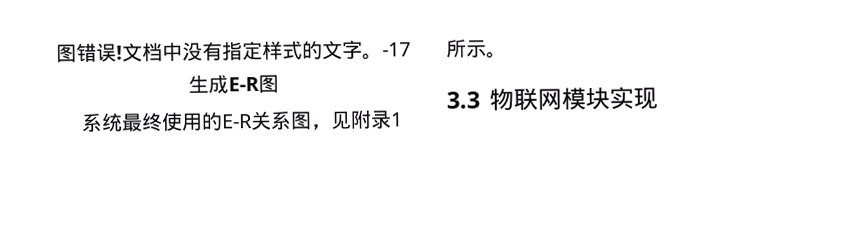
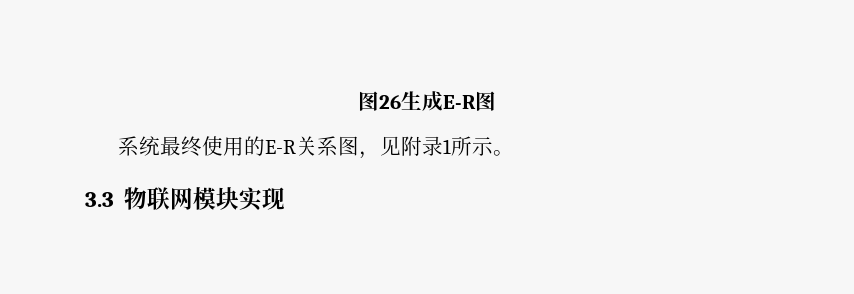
- 图错误!文档中没有指定样式的文字。-17生成E-R图
+ 图26生成E-R图

